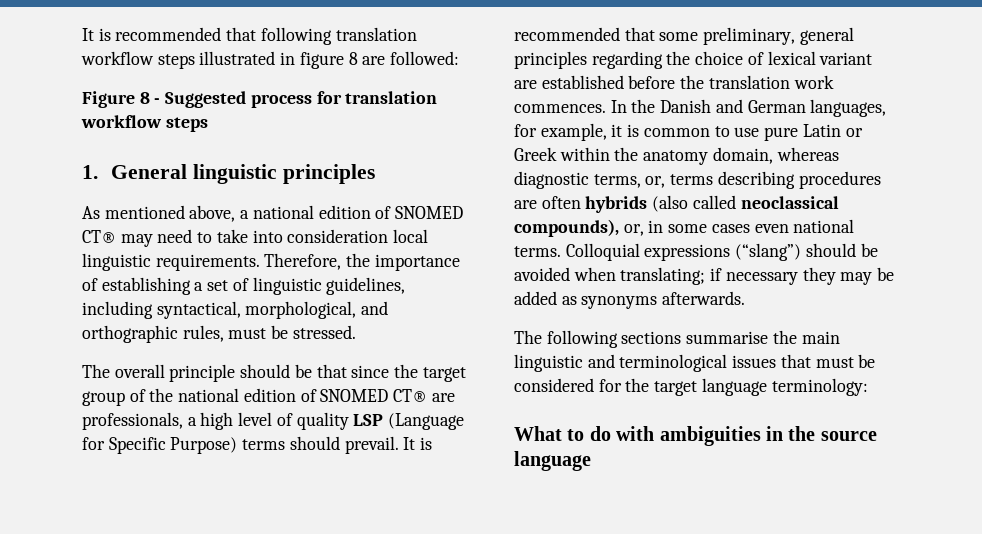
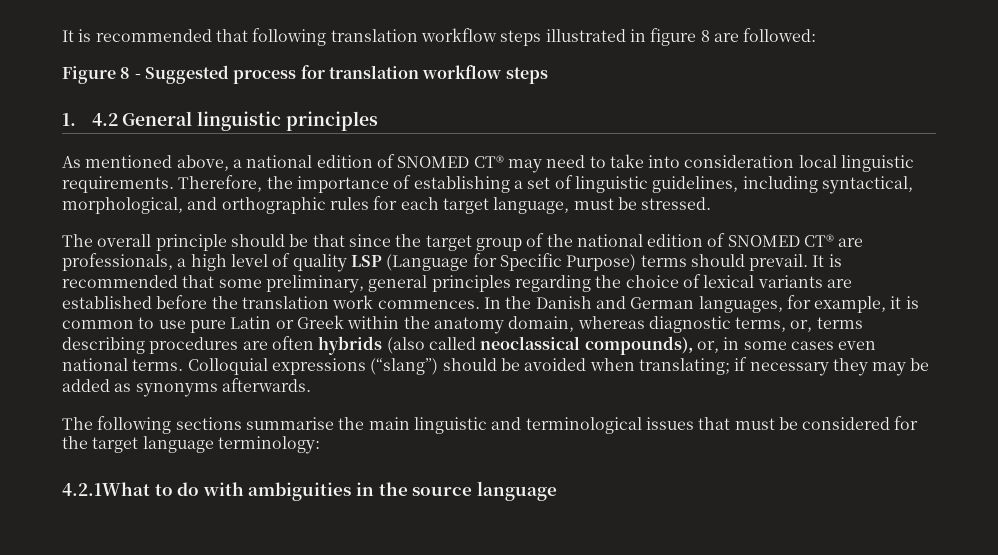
- 1. General linguistic principles
+ 1. 4.2 General linguistic principles
- Therefore, the importance of establishing a set of linguistic guidelines, including syntactical, morphological, and orthographic rules, must be stressed.
+ Therefore, the importance of establishing a set of linguistic guidelines, including syntactical, morphological, and orthographic rules for each target language, must be stressed.
- It is recommended that some preliminary, general principles regarding the choice of lexical variant are established before the translation work commences.
+ It is recommended that some preliminary, general principles regarding the choice of lexical variants are established before the translation work commences.
- What to do with ambiguities in the source language
+ 4.2.1What to do with ambiguities in the source language

